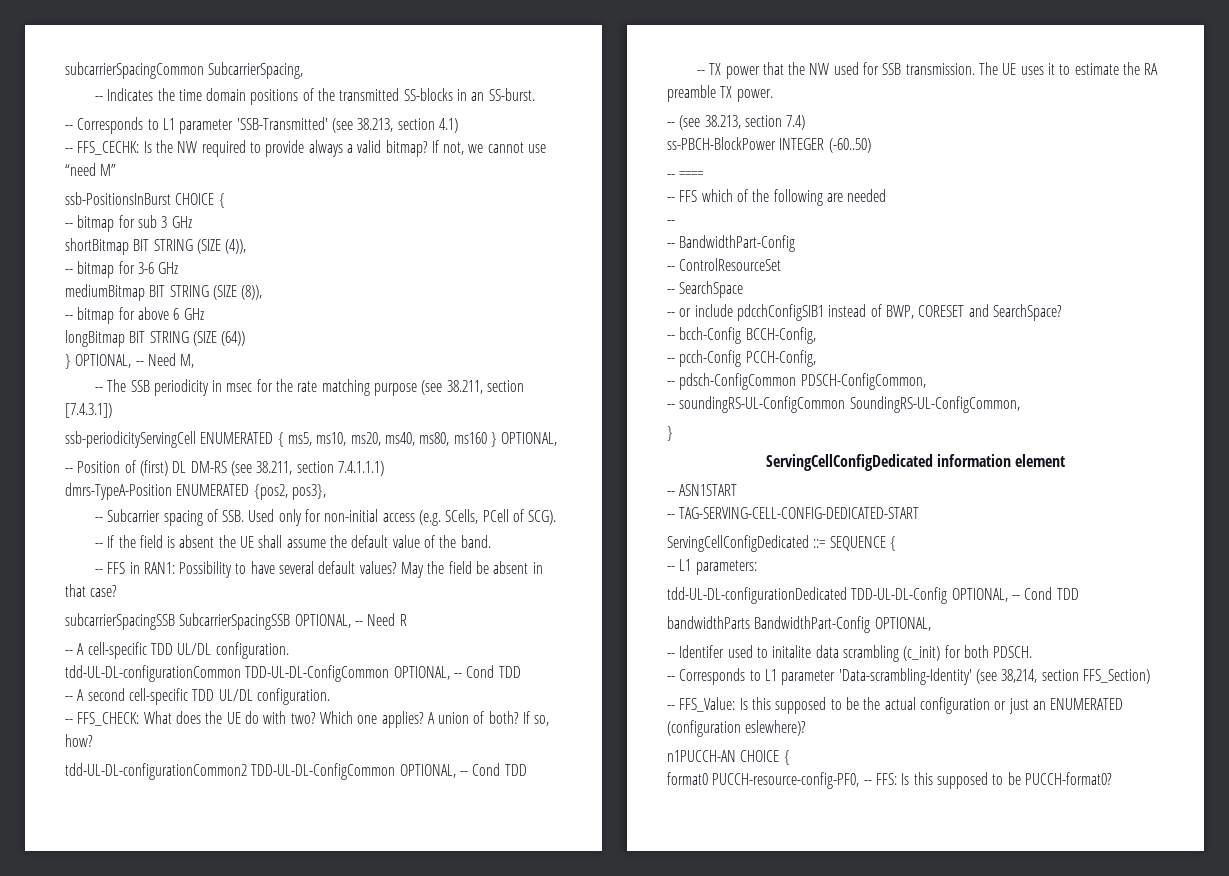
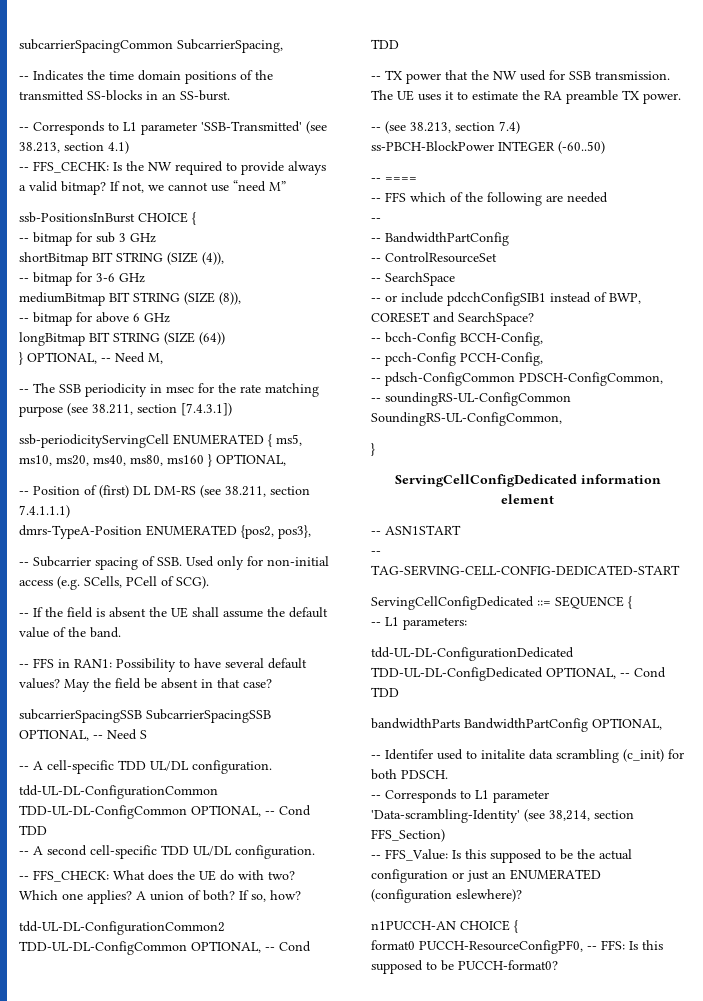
- subcarrierSpacingSSB SubcarrierSpacingSSB OPTIONAL, -- Need R
+ subcarrierSpacingSSB SubcarrierSpacingSSB OPTIONAL, -- Need S
- tdd-UL-DL-configurationCommon TDD-UL-DL-ConfigCommon OPTIONAL, -- Cond TDD
+ tdd-UL-DL-ConfigurationCommon TDD-UL-DL-ConfigCommon OPTIONAL, -- Cond TDD
- tdd-UL-DL-configurationCommon2 TDD-UL-DL-ConfigCommon OPTIONAL, -- Cond TDD
+ tdd-UL-DL-ConfigurationCommon2 TDD-UL-DL-ConfigCommon OPTIONAL, -- Cond TDD
- -- BandwidthPart-Config
+ -- BandwidthPartConfig
- tdd-UL-DL-configurationDedicated TDD-UL-DL-Config OPTIONAL, -- Cond TDD
+ tdd-UL-DL-ConfigurationDedicated TDD-UL-DL-ConfigDedicated OPTIONAL, -- Cond TDD
- bandwidthParts BandwidthPart-Config OPTIONAL,
+ bandwidthParts BandwidthPartConfig OPTIONAL,
- format0 PUCCH-resource-config-PF0, -- FFS: Is this supposed to be PUCCH-format0?
+ format0 PUCCH-ResourceConfigPF0, -- FFS: Is this supposed to be PUCCH-format0?

